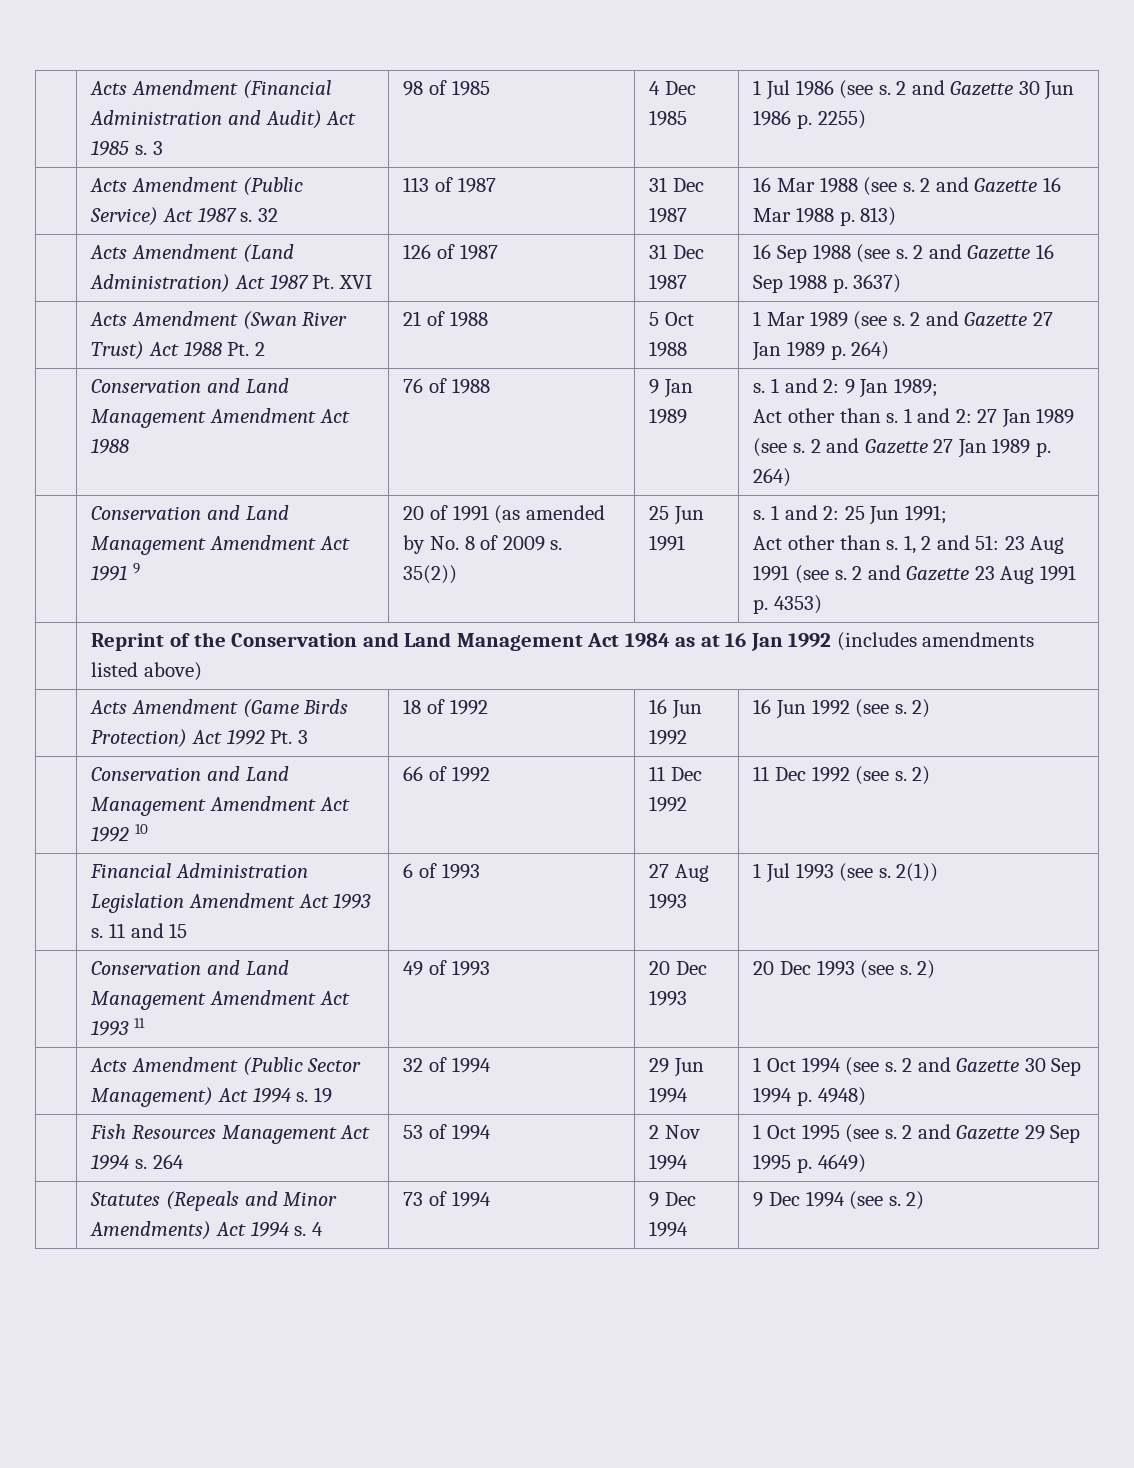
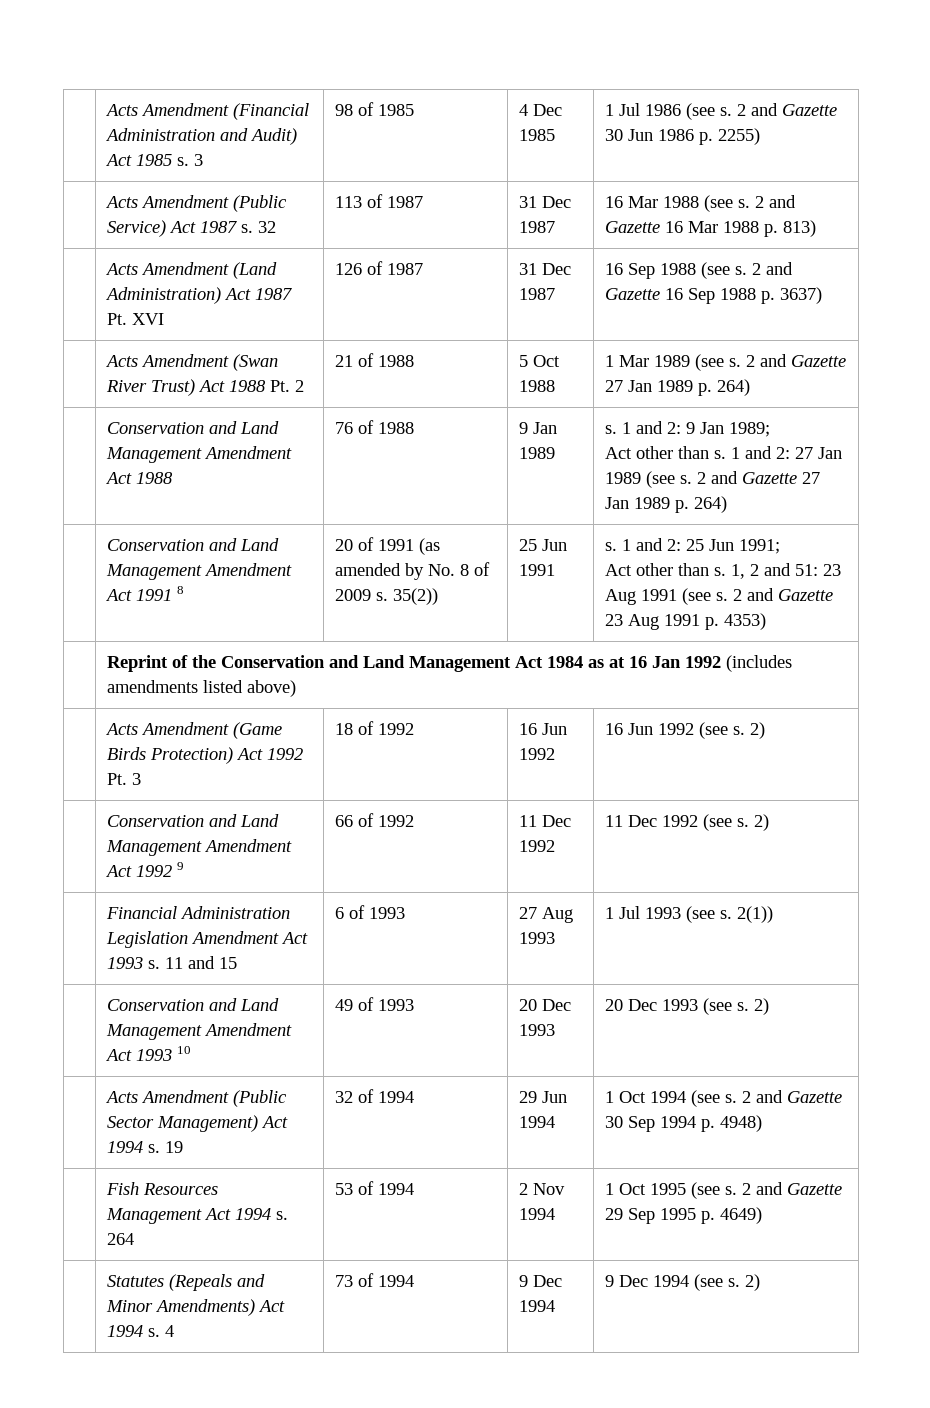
- Conservation and Land Management Amendment Act 1991 9
+ Conservation and Land Management Amendment Act 1991 8
- | Conservation and Land Management Amendment Act 1992 10 | 66 of 1992 | 11 Dec 1992 | 11 Dec 1992 (see s. 2)
+ | Conservation and Land Management Amendment Act 1992 9 | 66 of 1992 | 11 Dec 1992 | 11 Dec 1992 (see s. 2)
- | Conservation and Land Management Amendment Act 1993 11 | 49 of 1993 | 20 Dec 1993 | 20 Dec 1993 (see s. 2)
+ | Conservation and Land Management Amendment Act 1993 10 | 49 of 1993 | 20 Dec 1993 | 20 Dec 1993 (see s. 2)

